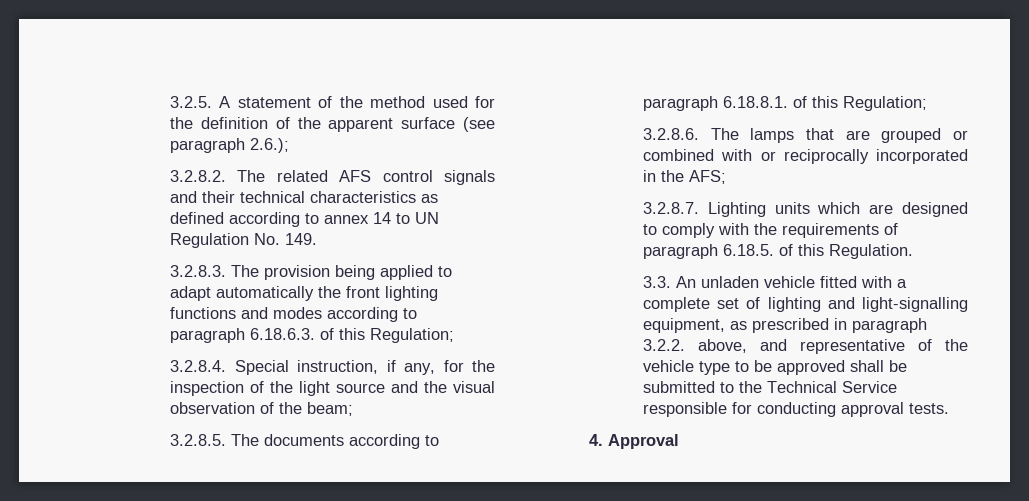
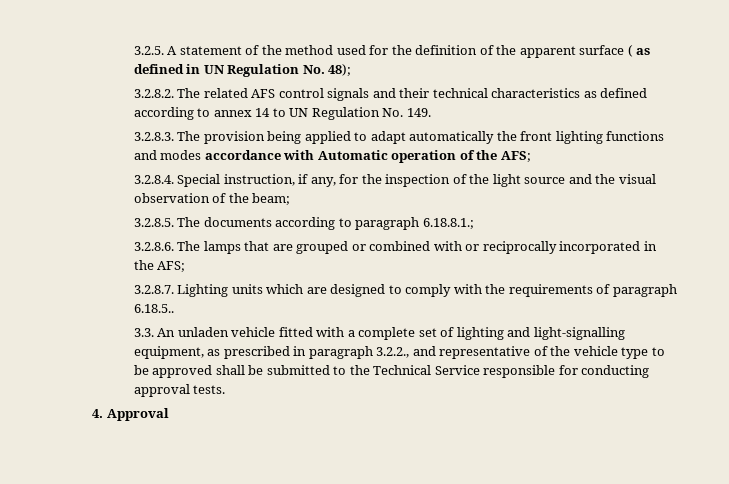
- 3.2.5. A statement of the method used for the definition of the apparent surface (see paragraph 2.6.);
+ 3.2.5. A statement of the method used for the definition of the apparent surface ( as defined in UN Regulation No. 48);
- 3.2.8.3. The provision being applied to adapt automatically the front lighting functions and modes according to paragraph 6.18.6.3. of this Regulation;
+ 3.2.8.3. The provision being applied to adapt automatically the front lighting functions and modes accordance with Automatic operation of the AFS;
- 3.2.8.5. The documents according to paragraph 6.18.8.1. of this Regulation;
+ 3.2.8.5. The documents according to paragraph 6.18.8.1.;
- 3.2.8.7. Lighting units which are designed to comply with the requirements of paragraph 6.18.5. of this Regulation.
+ 3.2.8.7. Lighting units which are designed to comply with the requirements of paragraph 6.18.5..
- 3.3. An unladen vehicle fitted with a complete set of lighting and light-signalling equipment, as prescribed in paragraph 3.2.2. above, and representative of the vehicle type to be approved shall be submitted to the Technical Service responsible for conducting approval tests.
+ 3.3. An unladen vehicle fitted with a complete set of lighting and light-signalling equipment, as prescribed in paragraph 3.2.2., and representative of the vehicle type to be approved shall be submitted to the Technical Service responsible for conducting approval tests.

